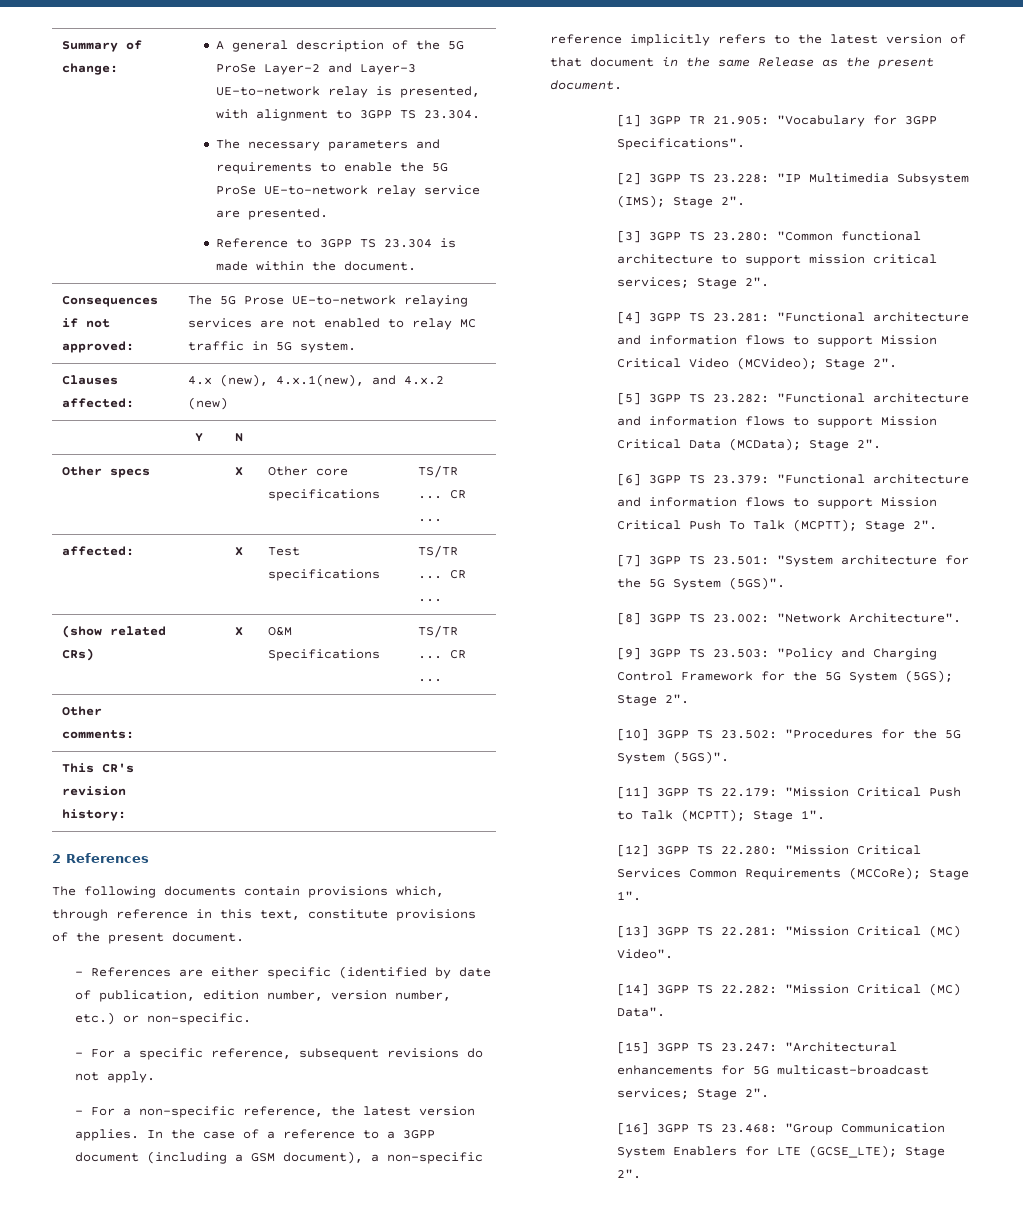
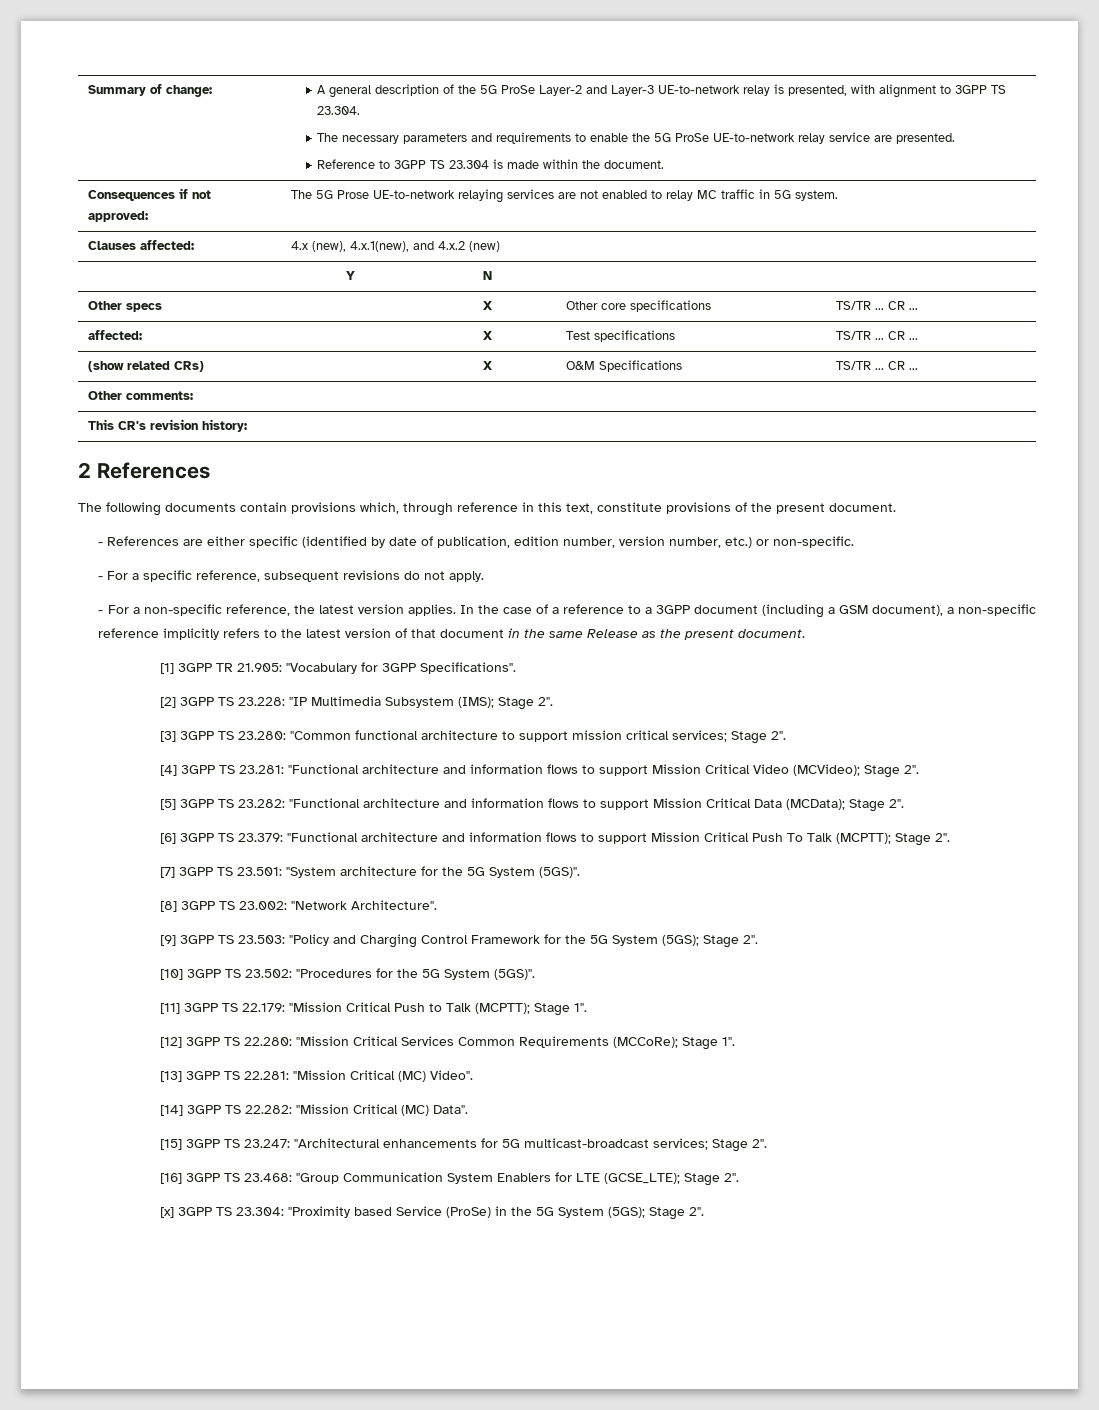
+ [x] 3GPP TS 23.304: "Proximity based Service (ProSe) in the 5G System (5GS); Stage 2".

